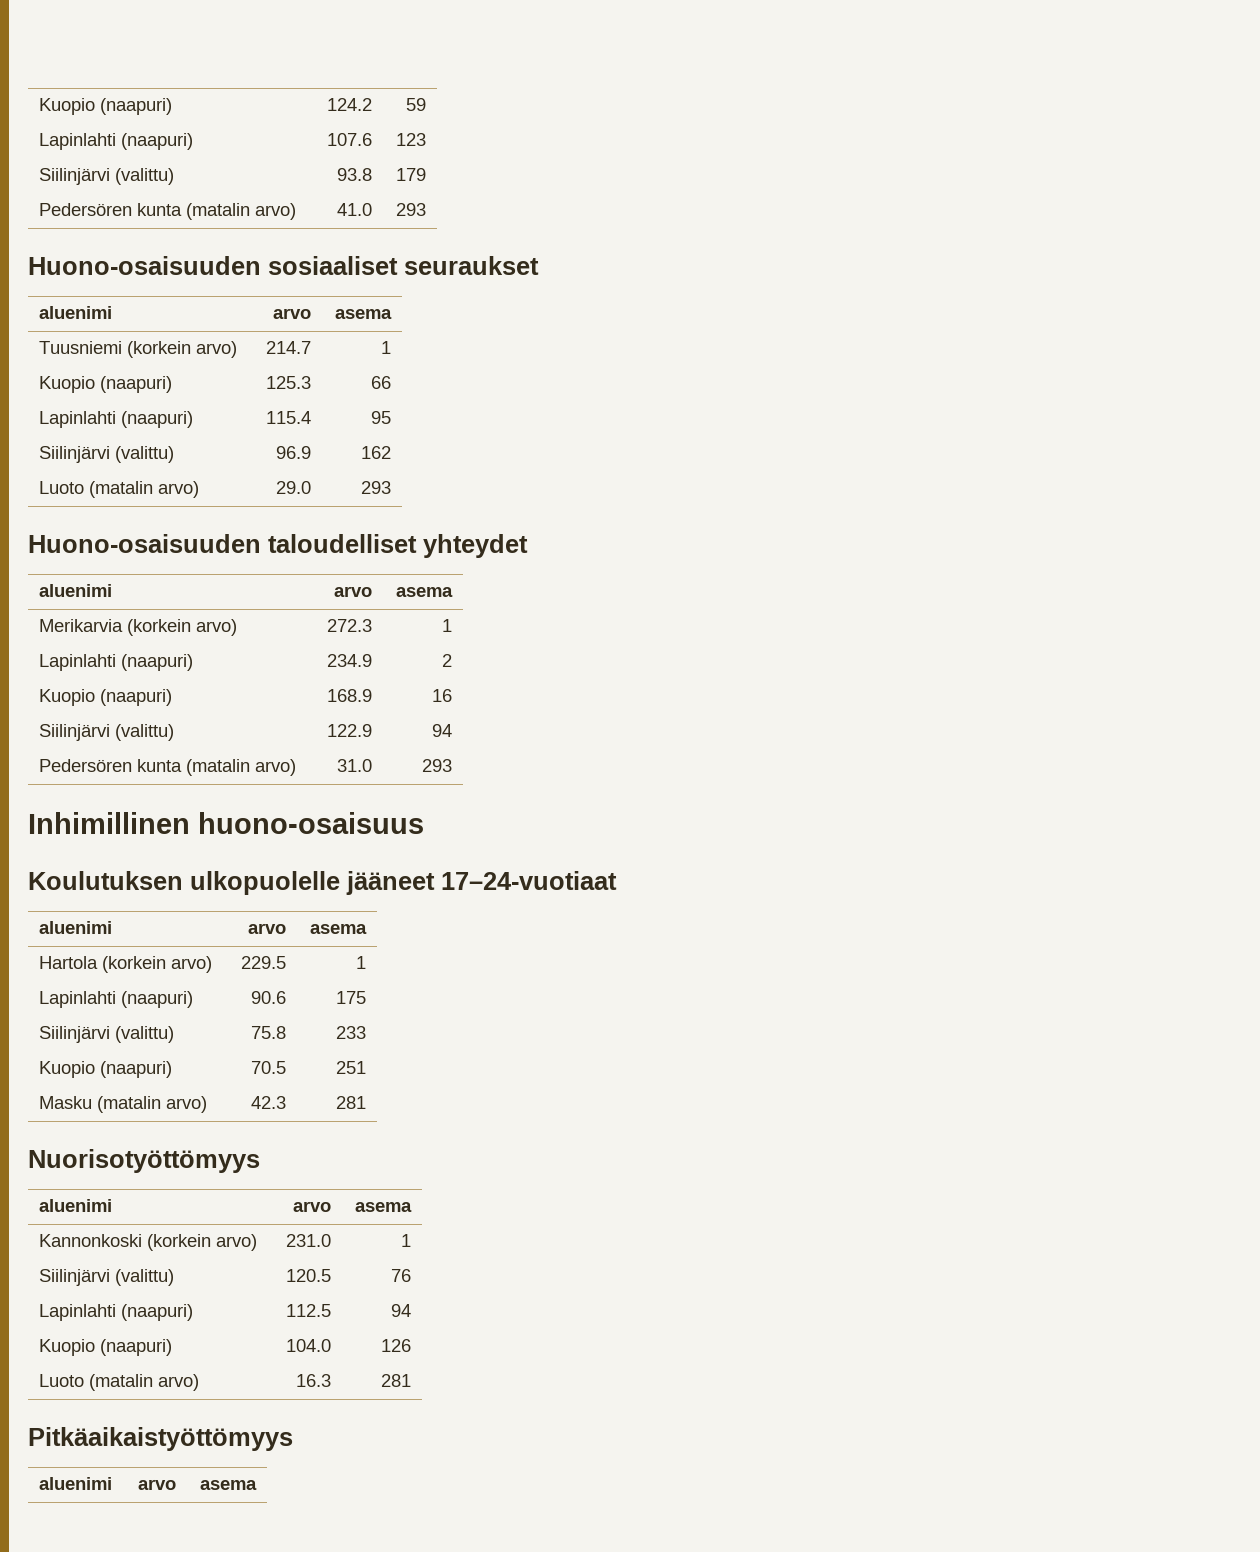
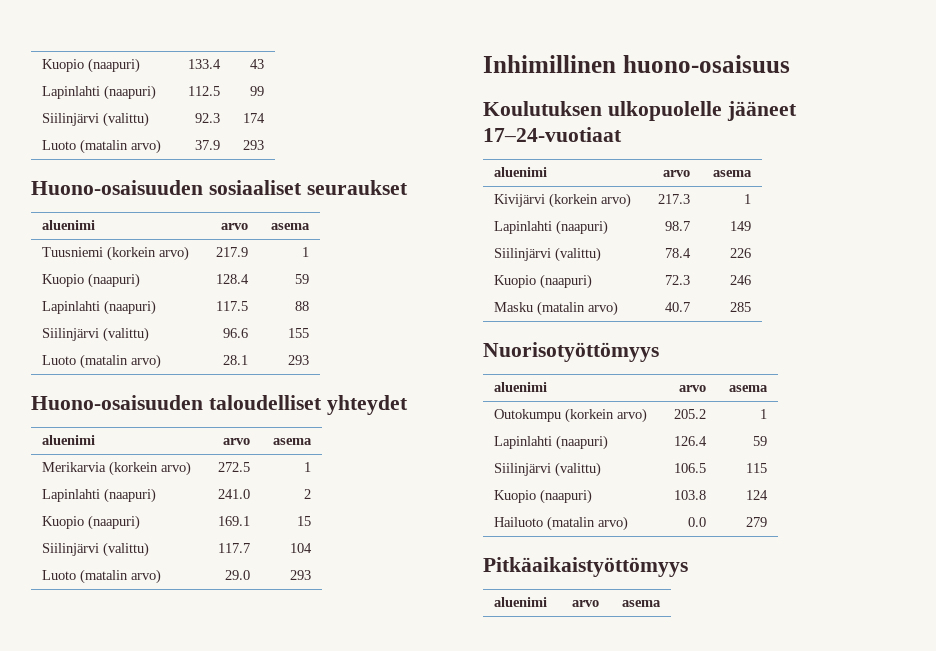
- Kuopio (naapuri) | 124.2 | 59
- Lapinlahti (naapuri) | 107.6 | 123
- Siilinjärvi (valittu) | 93.8 | 179
- Pedersören kunta (matalin arvo) | 41.0 | 293
+ Kuopio (naapuri) | 133.4 | 43
+ Lapinlahti (naapuri) | 112.5 | 99
+ Siilinjärvi (valittu) | 92.3 | 174
+ Luoto (matalin arvo) | 37.9 | 293
- Tuusniemi (korkein arvo) | 214.7 | 1
+ Tuusniemi (korkein arvo) | 217.9 | 1
- Kuopio (naapuri) | 125.3 | 66
- Lapinlahti (naapuri) | 115.4 | 95
- Siilinjärvi (valittu) | 96.9 | 162
- Luoto (matalin arvo) | 29.0 | 293
+ Kuopio (naapuri) | 128.4 | 59
+ Lapinlahti (naapuri) | 117.5 | 88
+ Siilinjärvi (valittu) | 96.6 | 155
+ Luoto (matalin arvo) | 28.1 | 293
- Merikarvia (korkein arvo) | 272.3 | 1
- Lapinlahti (naapuri) | 234.9 | 2
+ Merikarvia (korkein arvo) | 272.5 | 1
+ Lapinlahti (naapuri) | 241.0 | 2
- Kuopio (naapuri) | 168.9 | 16
- Siilinjärvi (valittu) | 122.9 | 94
- Pedersören kunta (matalin arvo) | 31.0 | 293
+ Kuopio (naapuri) | 169.1 | 15
+ Siilinjärvi (valittu) | 117.7 | 104
+ Luoto (matalin arvo) | 29.0 | 293
- Hartola (korkein arvo) | 229.5 | 1
- Lapinlahti (naapuri) | 90.6 | 175
- Siilinjärvi (valittu) | 75.8 | 233
- Kuopio (naapuri) | 70.5 | 251
+ Kivijärvi (korkein arvo) | 217.3 | 1
+ Lapinlahti (naapuri) | 98.7 | 149
+ Siilinjärvi (valittu) | 78.4 | 226
+ Kuopio (naapuri) | 72.3 | 246
- Masku (matalin arvo) | 42.3 | 281
+ Masku (matalin arvo) | 40.7 | 285
- Kannonkoski (korkein arvo) | 231.0 | 1
- Siilinjärvi (valittu) | 120.5 | 76
- Lapinlahti (naapuri) | 112.5 | 94
- Kuopio (naapuri) | 104.0 | 126
- Luoto (matalin arvo) | 16.3 | 281
+ Outokumpu (korkein arvo) | 205.2 | 1
+ Lapinlahti (naapuri) | 126.4 | 59
+ Siilinjärvi (valittu) | 106.5 | 115
+ Kuopio (naapuri) | 103.8 | 124
+ Hailuoto (matalin arvo) | 0.0 | 279

